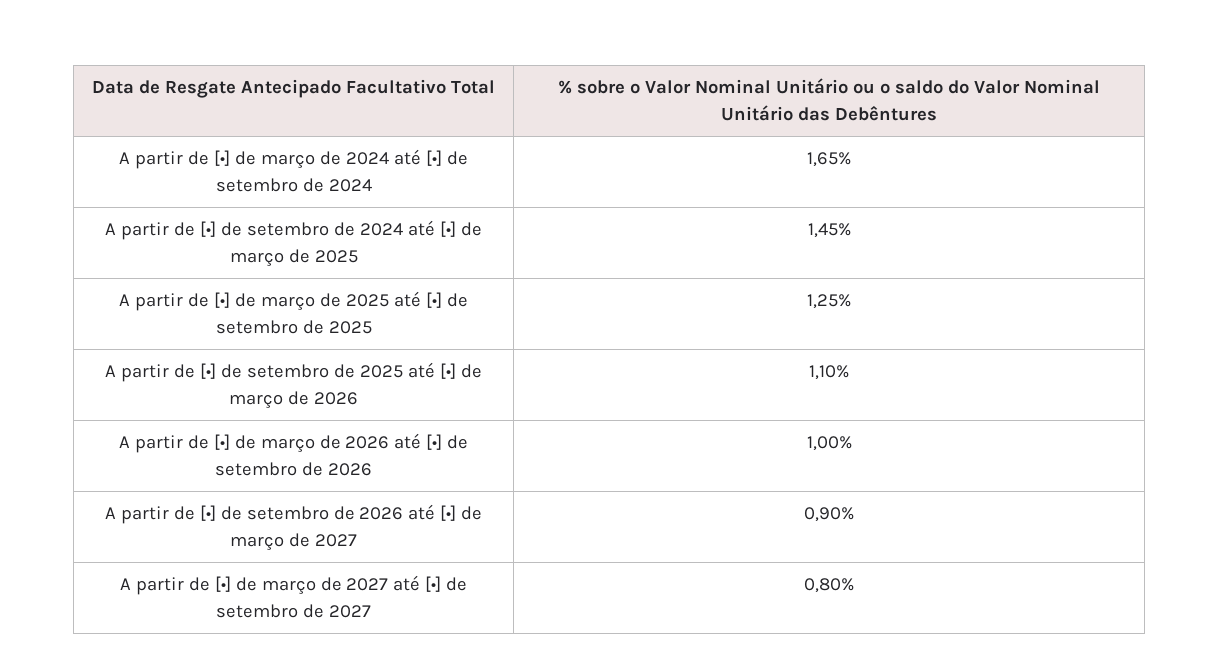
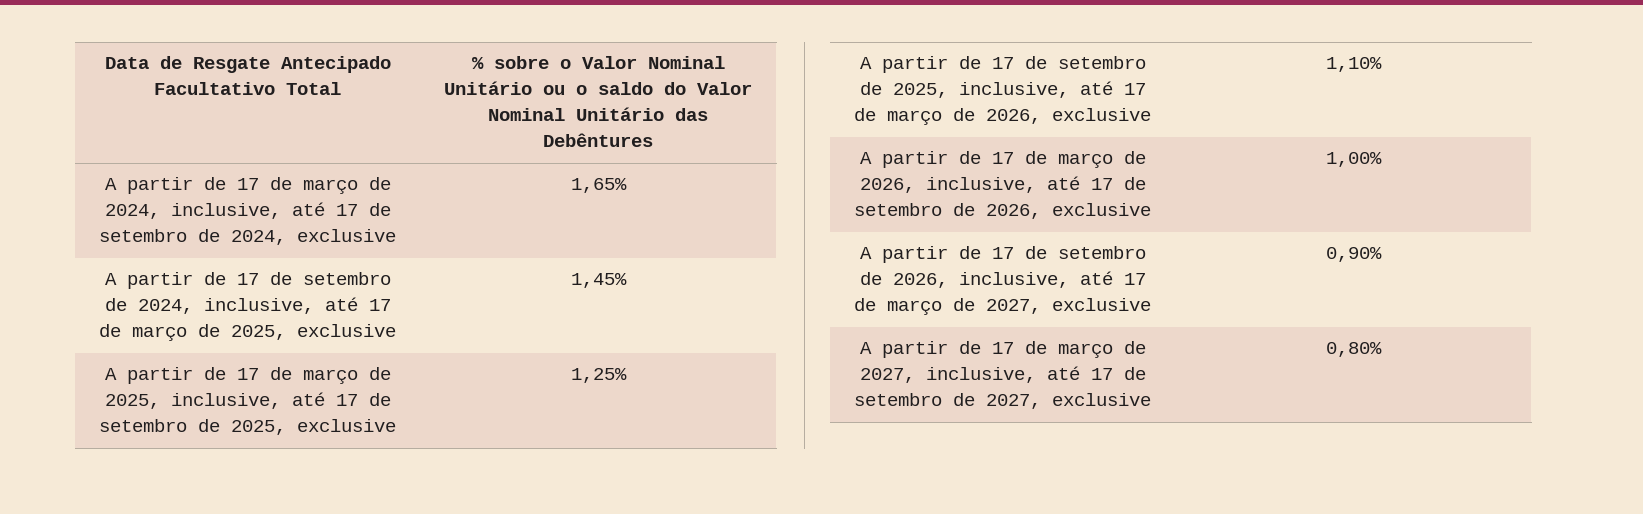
- A partir de [•] de março de 2024 até [•] de setembro de 2024 | 1,65%
+ A partir de 17 de março de 2024, inclusive, até 17 de setembro de 2024, exclusive | 1,65%
- A partir de [•] de setembro de 2024 até [•] de março de 2025 | 1,45%
+ A partir de 17 de setembro de 2024, inclusive, até 17 de março de 2025, exclusive | 1,45%
- A partir de [•] de março de 2025 até [•] de setembro de 2025 | 1,25%
+ A partir de 17 de março de 2025, inclusive, até 17 de setembro de 2025, exclusive | 1,25%
- A partir de [•] de setembro de 2025 até [•] de março de 2026 | 1,10%
+ A partir de 17 de setembro de 2025, inclusive, até 17 de março de 2026, exclusive | 1,10%
- A partir de [•] de março de 2026 até [•] de setembro de 2026 | 1,00%
+ A partir de 17 de março de 2026, inclusive, até 17 de setembro de 2026, exclusive | 1,00%
- A partir de [•] de setembro de 2026 até [•] de março de 2027 | 0,90%
+ A partir de 17 de setembro de 2026, inclusive, até 17 de março de 2027, exclusive | 0,90%
- A partir de [•] de março de 2027 até [•] de setembro de 2027 | 0,80%
+ A partir de 17 de março de 2027, inclusive, até 17 de setembro de 2027, exclusive | 0,80%

